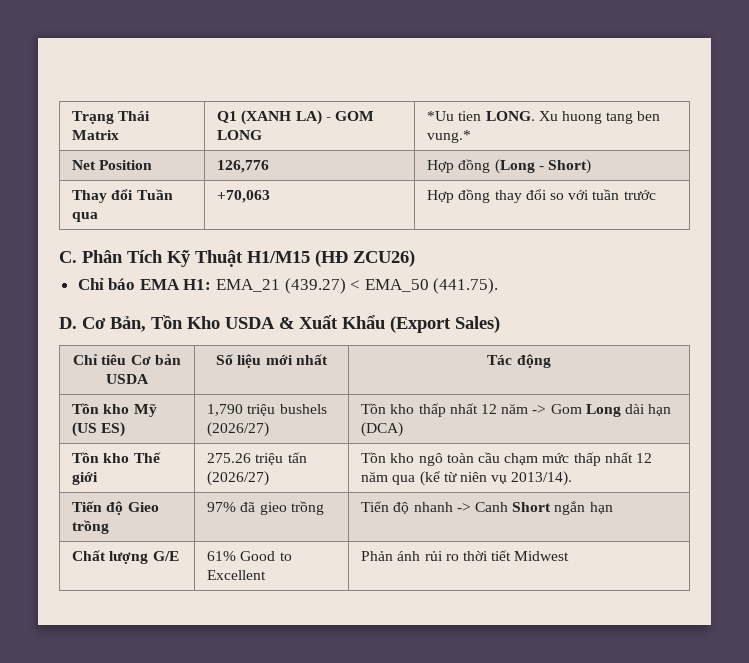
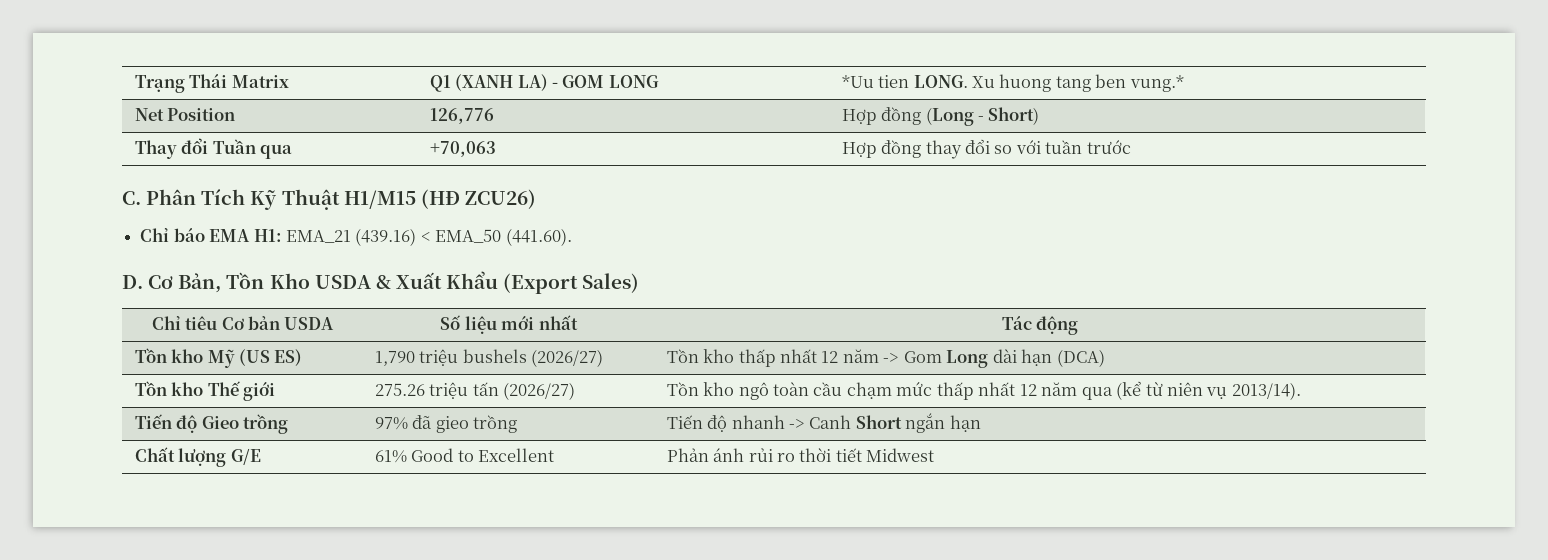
- Chỉ báo EMA H1: EMA_21 (439.27) < EMA_50 (441.75).
+ Chỉ báo EMA H1: EMA_21 (439.16) < EMA_50 (441.60).

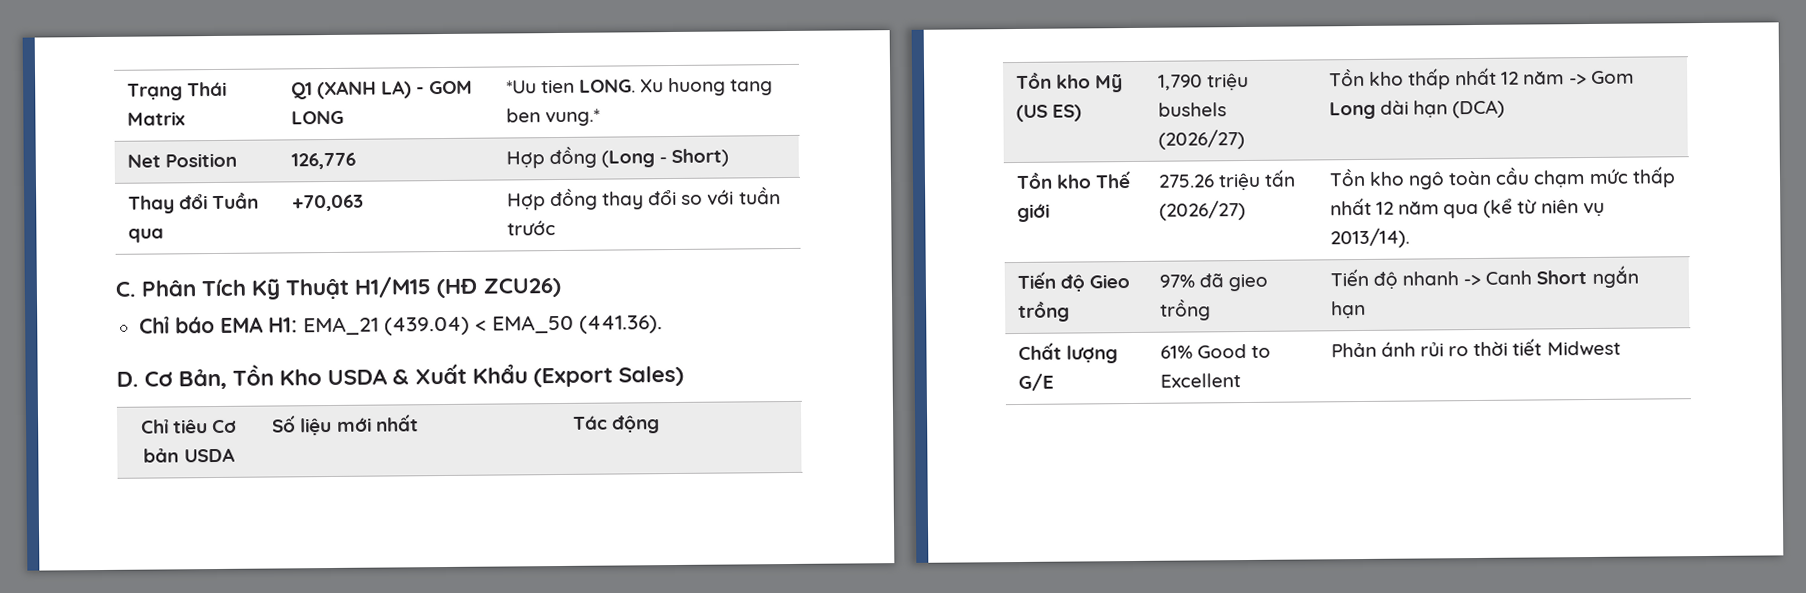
- Chỉ báo EMA H1: EMA_21 (439.16) < EMA_50 (441.60).
+ Chỉ báo EMA H1: EMA_21 (439.04) < EMA_50 (441.36).

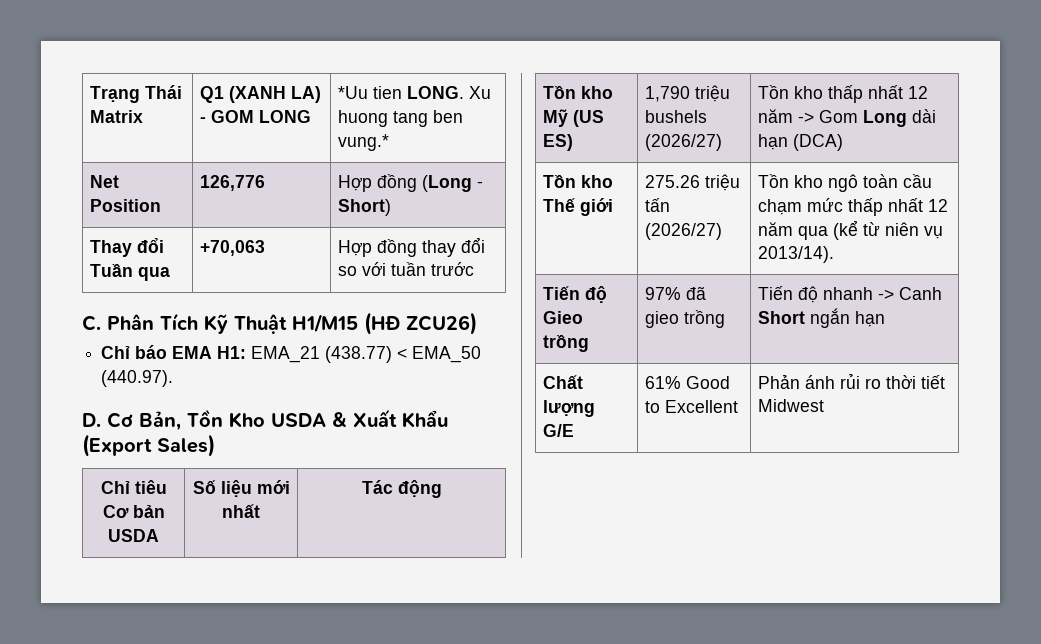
- Chỉ báo EMA H1: EMA_21 (439.04) < EMA_50 (441.36).
+ Chỉ báo EMA H1: EMA_21 (438.77) < EMA_50 (440.97).

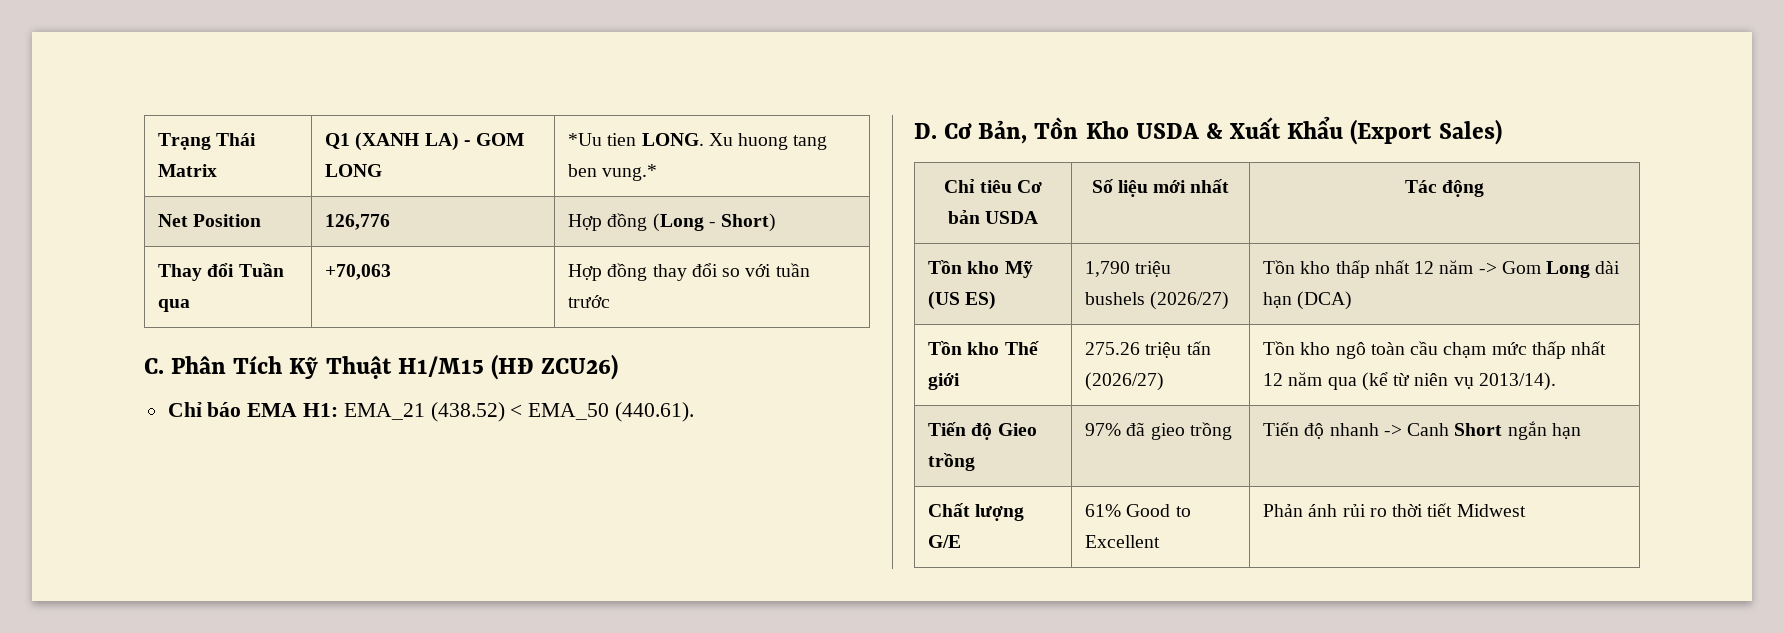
- Chỉ báo EMA H1: EMA_21 (438.77) < EMA_50 (440.97).
+ Chỉ báo EMA H1: EMA_21 (438.52) < EMA_50 (440.61).

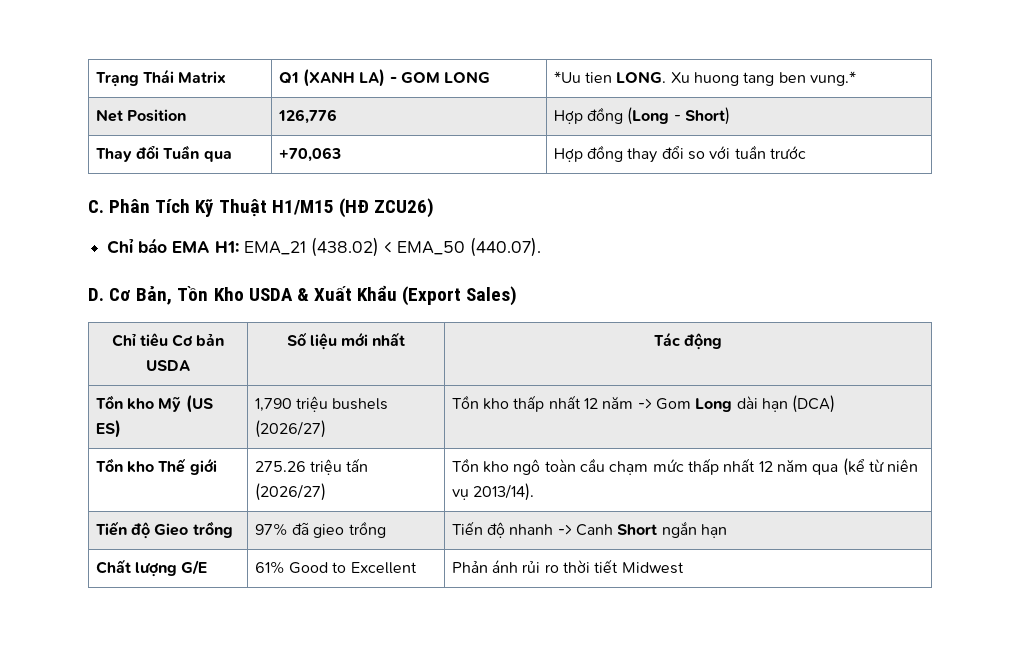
- Chỉ báo EMA H1: EMA_21 (438.52) < EMA_50 (440.61).
+ Chỉ báo EMA H1: EMA_21 (438.02) < EMA_50 (440.07).

